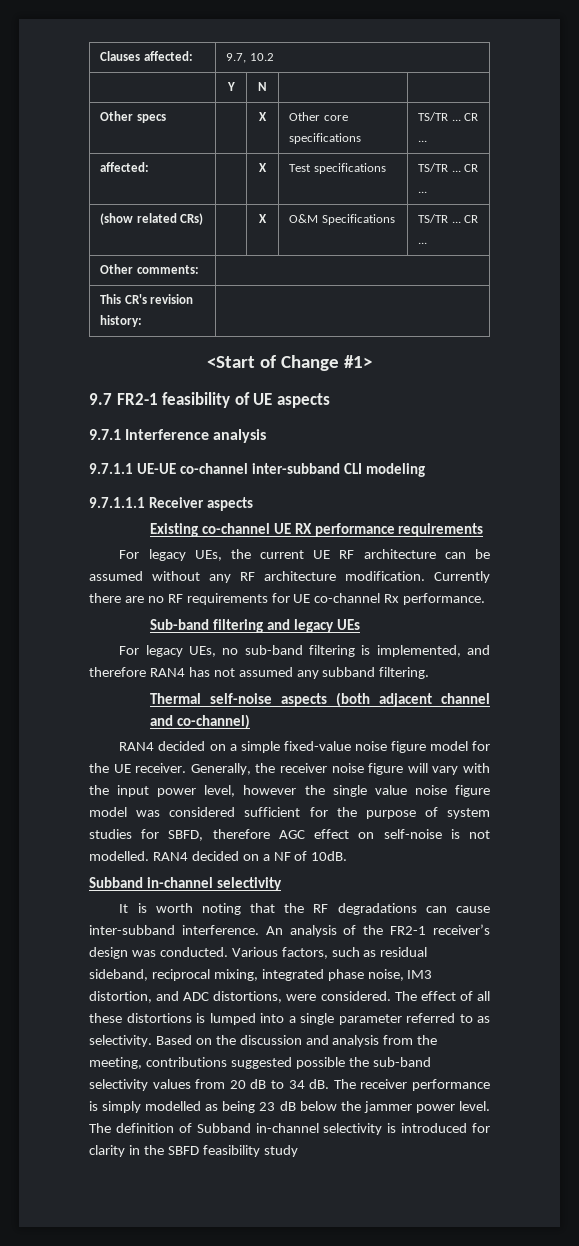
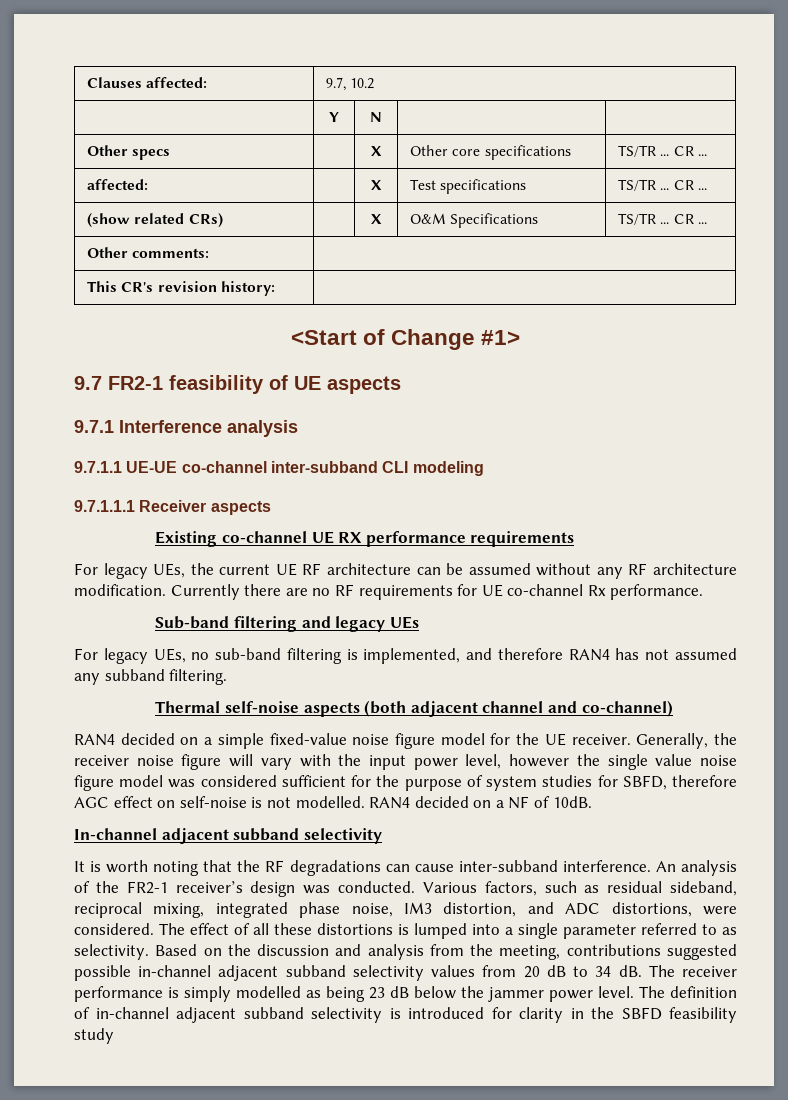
  RAN4 decided on a NF of 10dB.
- Subband in-channel selectivity
+ In-channel adjacent subband selectivity
- Based on the discussion and analysis from the meeting, contributions suggested possible the sub-band selectivity values from 20 dB to 34 dB.
+ Based on the discussion and analysis from the meeting, contributions suggested possible in-channel adjacent subband selectivity values from 20 dB to 34 dB.
- The definition of Subband in-channel selectivity is introduced for clarity in the SBFD feasibility study
+ The definition of in-channel adjacent subband selectivity is introduced for clarity in the SBFD feasibility study

